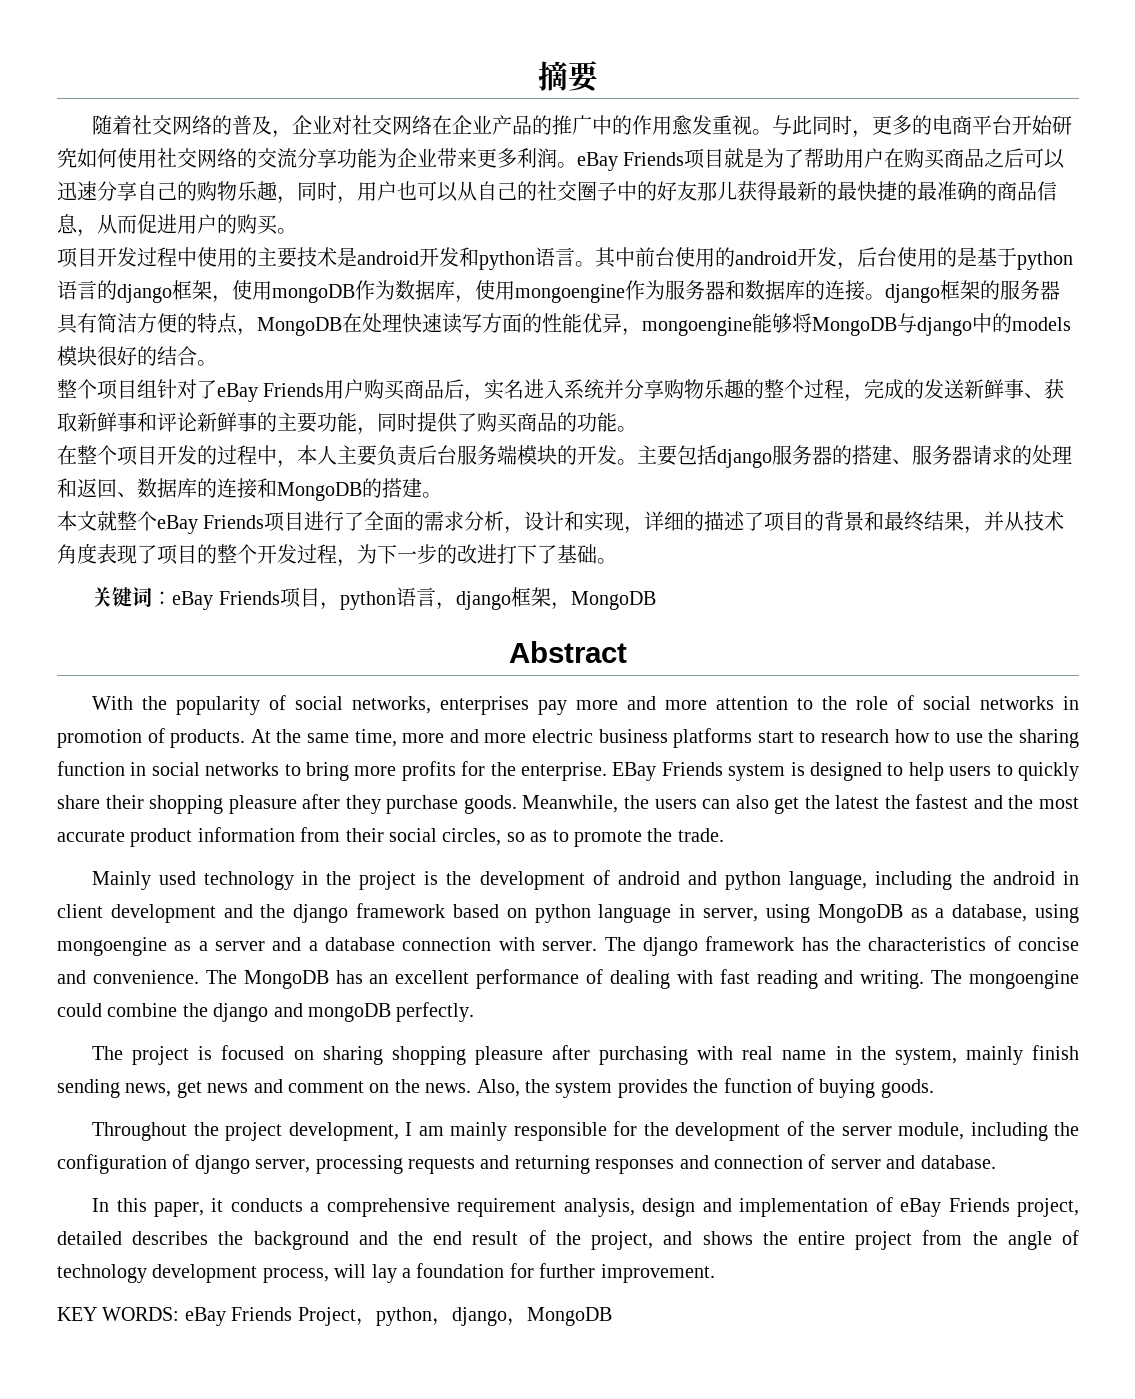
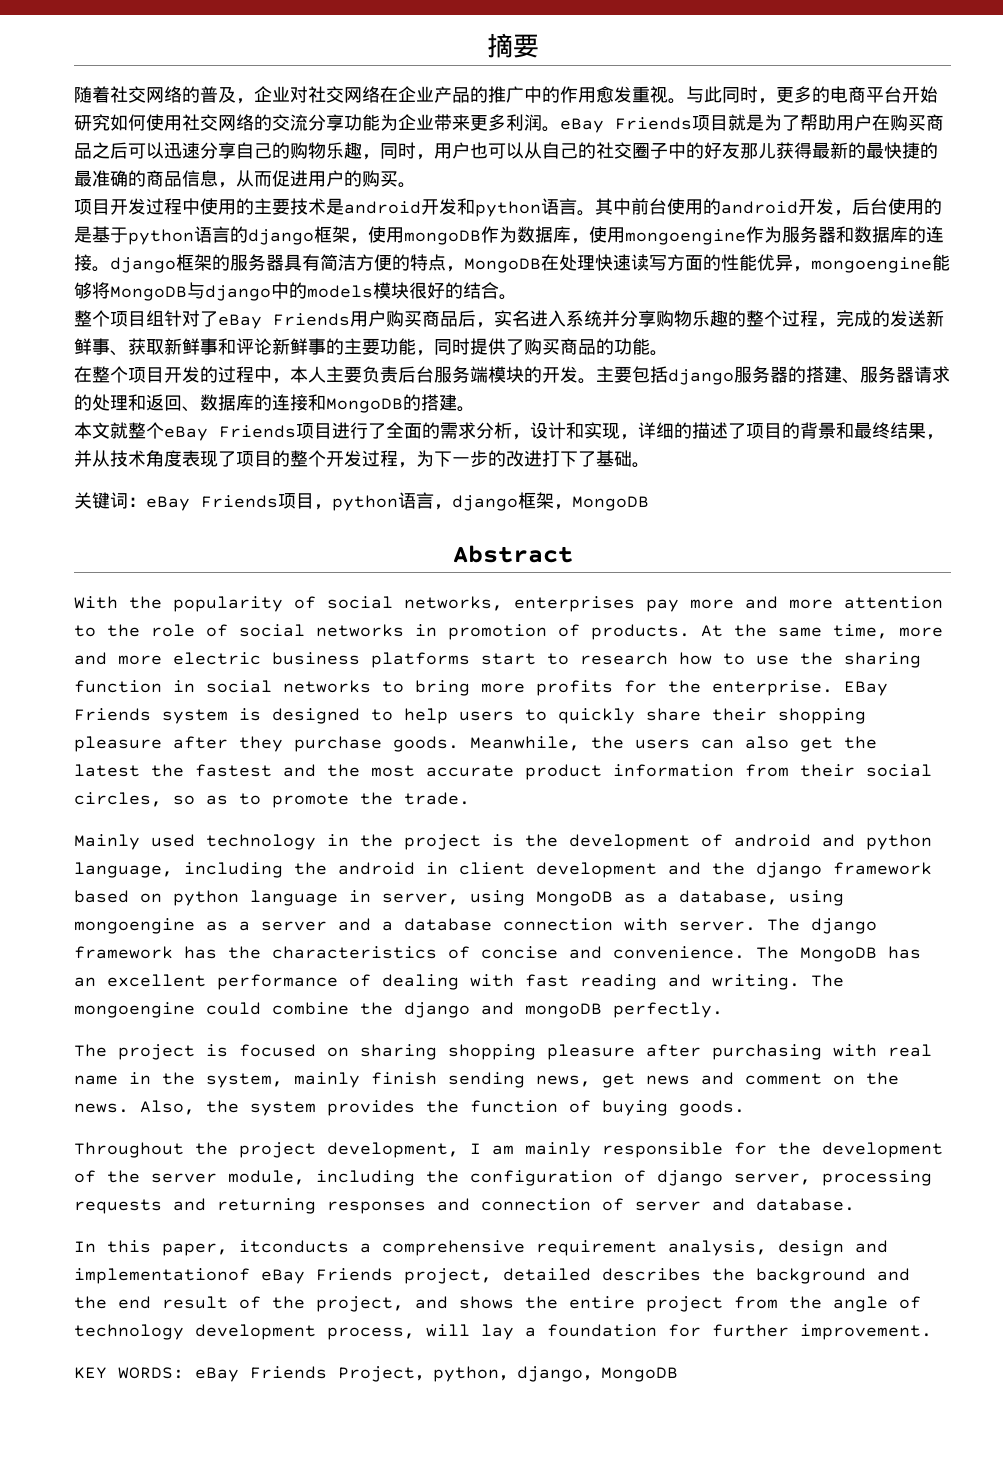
- In this paper, it conducts a comprehensive requirement analysis, design and implementation of eBay Friends project, detailed describes the background and the end result of the project, and shows the entire project from the angle of technology development process, will lay a foundation for further improvement.
+ In this paper, itconducts a comprehensive requirement analysis, design and implementationof eBay Friends project, detailed describes the background and the end result of the project, and shows the entire project from the angle of technology development process, will lay a foundation for further improvement.

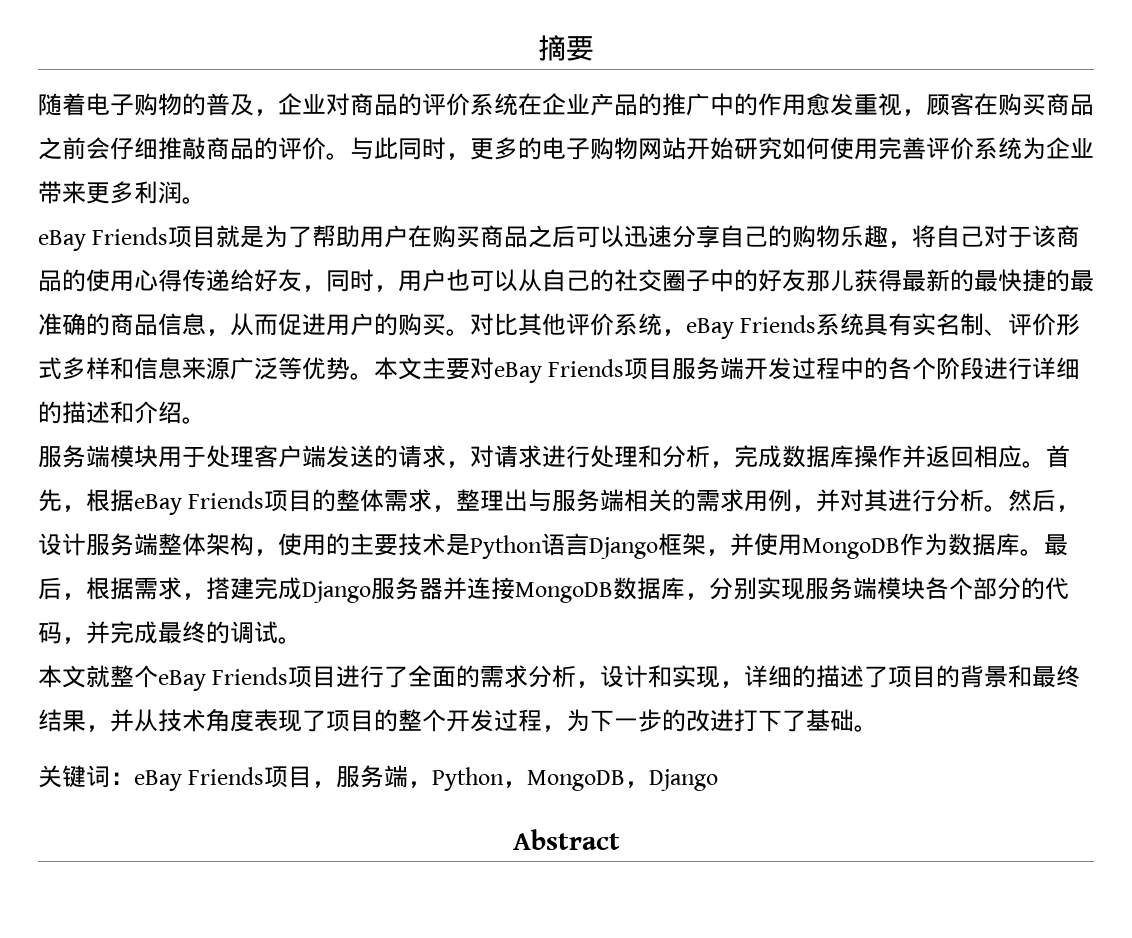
- 随着社交网络的普及，企业对社交网络在企业产品的推广中的作用愈发重视。
+ 随着电子购物的普及，企业对商品的评价系统在企业产品的推广中的作用愈发重视，顾客在购买商品之前会仔细推敲商品的评价。
- 与此同时，更多的电商平台开始研究如何使用社交网络的交流分享功能为企业带来更多利润。eBay Friends项目就是为了帮助用户在购买商品之后可以迅速分享自己的购物乐趣，同时，用户也可以从自己的社交圈子中的好友那儿获得最新的最快捷的最准确的商品信息，从而促进用户的购买。
- 项目开发过程中使用的主要技术是android开发和python语言。其中前台使用的android开发，后台使用的是基于python语言的django框架，使用mongoDB作为数据库，使用mongoengine作为服务器和数据库的连接。django框架的服务器具有简洁方便的特点，MongoDB在处理快速读写方面的性能优异，mongoengine能够将MongoDB与django中的models模块很好的结合。
- 整个项目组针对了eBay Friends用户购买商品后，实名进入系统并分享购物乐趣的整个过程，完成的发送新鲜事、获取新鲜事和评论新鲜事的主要功能，同时提供了购买商品的功能。
- 在整个项目开发的过程中，本人主要负责后台服务端模块的开发。主要包括django服务器的搭建、服务器请求的处理和返回、数据库的连接和MongoDB的搭建。
+ 与此同时，更多的电子购物网站开始研究如何使用完善评价系统为企业带来更多利润。
+ eBay Friends项目就是为了帮助用户在购买商品之后可以迅速分享自己的购物乐趣，将自己对于该商品的使用心得传递给好友，同时，用户也可以从自己的社交圈子中的好友那儿获得最新的最快捷的最准确的商品信息，从而促进用户的购买。对比其他评价系统，eBay Friends系统具有实名制、评价形式多样和信息来源广泛等优势。本文主要对eBay Friends项目服务端开发过程中的各个阶段进行详细的描述和介绍。
+ 服务端模块用于处理客户端发送的请求，对请求进行处理和分析，完成数据库操作并返回相应。首先，根据eBay Friends项目的整体需求，整理出与服务端相关的需求用例，并对其进行分析。然后，设计服务端整体架构，使用的主要技术是Python语言Django框架，并使用MongoDB作为数据库。最后，根据需求，搭建完成Django服务器并连接MongoDB数据库，分别实现服务端模块各个部分的代码，并完成最终的调试。
- 关键词：eBay Friends项目，python语言，django框架，MongoDB
+ 关键词：eBay Friends项目，服务端，Python，MongoDB，Django
- With the popularity of social networks, enterprises pay more and more attention to the role of social networks in promotion of products. At the same time, more and more electric business platforms start to research how to use the sharing function in social networks to bring more profits for the enterprise. EBay Friends system is designed to help users to quickly share their shopping pleasure after they purchase goods. Meanwhile, the users can also get the latest the fastest and the most accurate product information from their social circles, so as to promote the trade.
- Mainly used technology in the project is the development of android and python language, including the android in client development and the django framework based on python language in server, using MongoDB as a database, using mongoengine as a server and a database connection with server. The django framework has the characteristics of concise and convenience. The MongoDB has an excellent performance of dealing with fast reading and writing. The mongoengine could combine the django and mongoDB perfectly.
- The project is focused on sharing shopping pleasure after purchasing with real name in the system, mainly finish sending news, get news and comment on the news. Also, the system provides the function of buying goods.
- Throughout the project development, I am mainly responsible for the development of the server module, including the configuration of django server, processing requests and returning responses and connection of server and database.
- In this paper, itconducts a comprehensive requirement analysis, design and implementationof eBay Friends project, detailed describes the background and the end result of the project, and shows the entire project from the angle of technology development process, will lay a foundation for further improvement.
- KEY WORDS: eBay Friends Project，python，django，MongoDB

